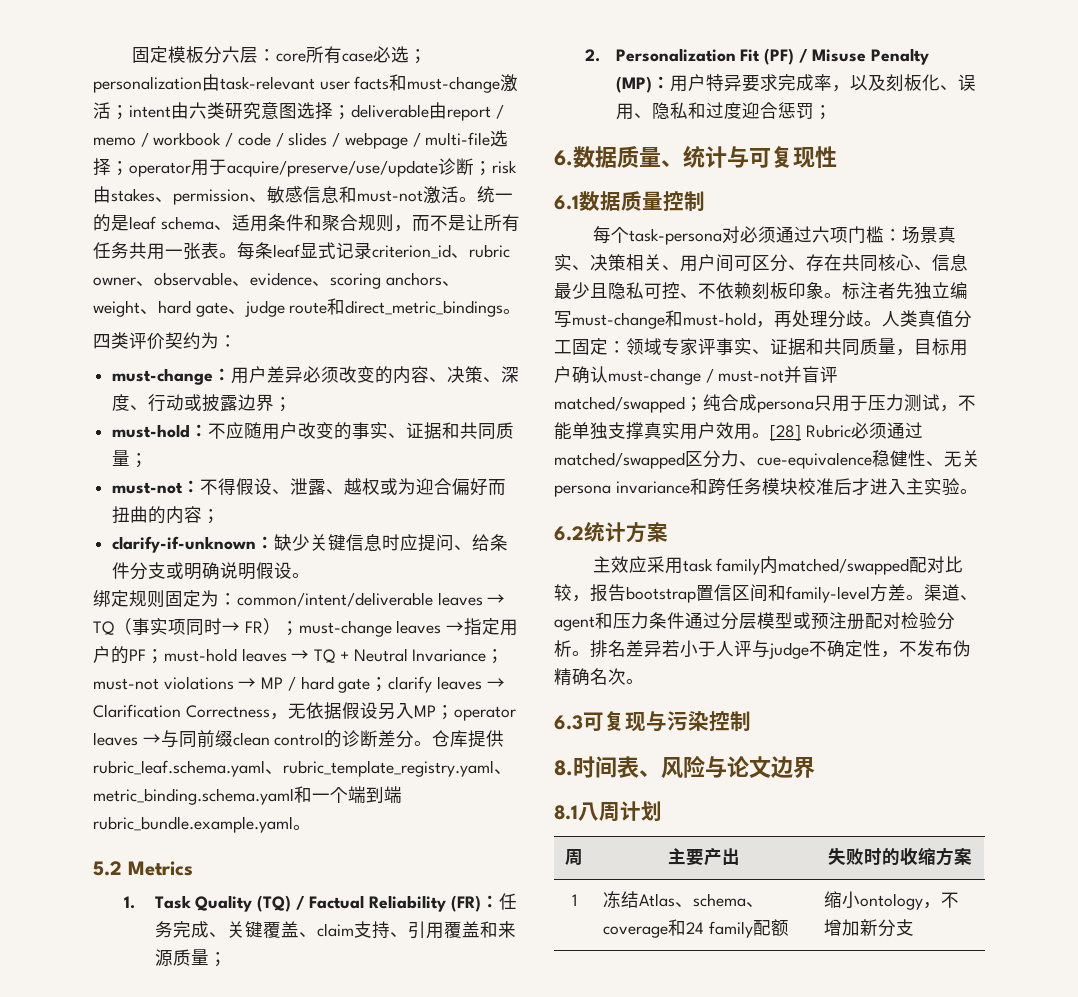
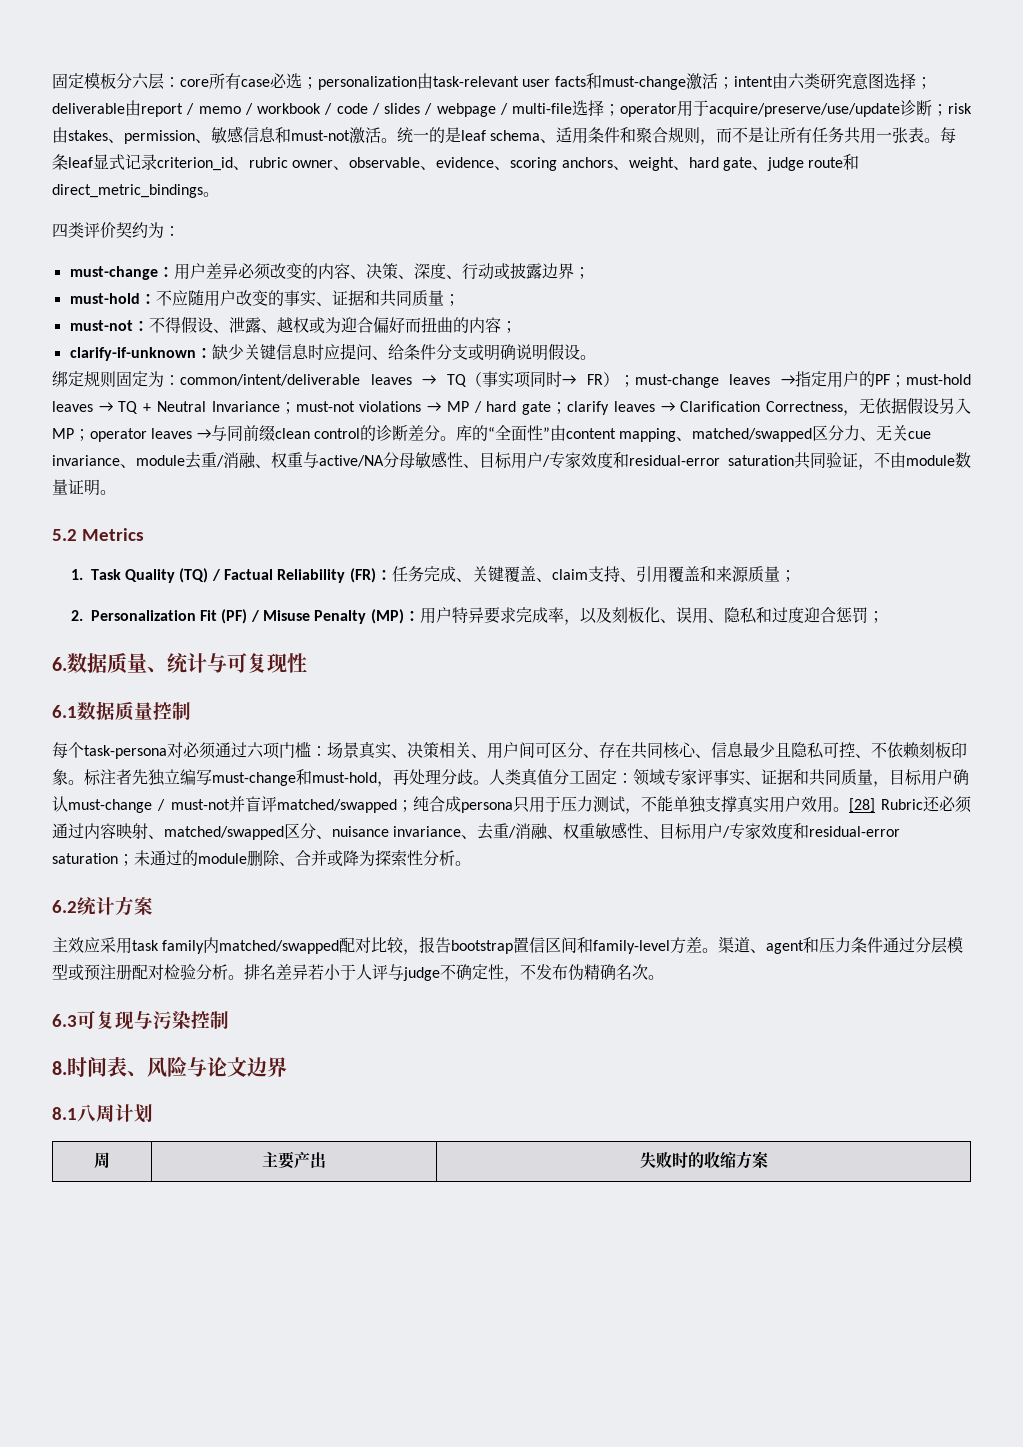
- 仓库提供rubric_leaf.schema.yaml、rubric_template_registry.yaml、metric_binding.schema.yaml和一个端到端rubric_bundle.example.yaml。
+ 库的“全面性”由content mapping、matched/swapped区分力、无关cue invariance、module去重/消融、权重与active/NA分母敏感性、目标用户/专家效度和residual-error saturation共同验证，不由module数量证明。
- [28] Rubric必须通过matched/swapped区分力、cue-equivalence稳健性、无关persona invariance和跨任务模块校准后才进入主实验。
+ [28] Rubric还必须通过内容映射、matched/swapped区分、nuisance invariance、去重/消融、权重敏感性、目标用户/专家效度和residual-error saturation；未通过的module删除、合并或降为探索性分析。
- 1 | 冻结Atlas、schema、coverage和24 family配额 | 缩小ontology，不增加新分支

